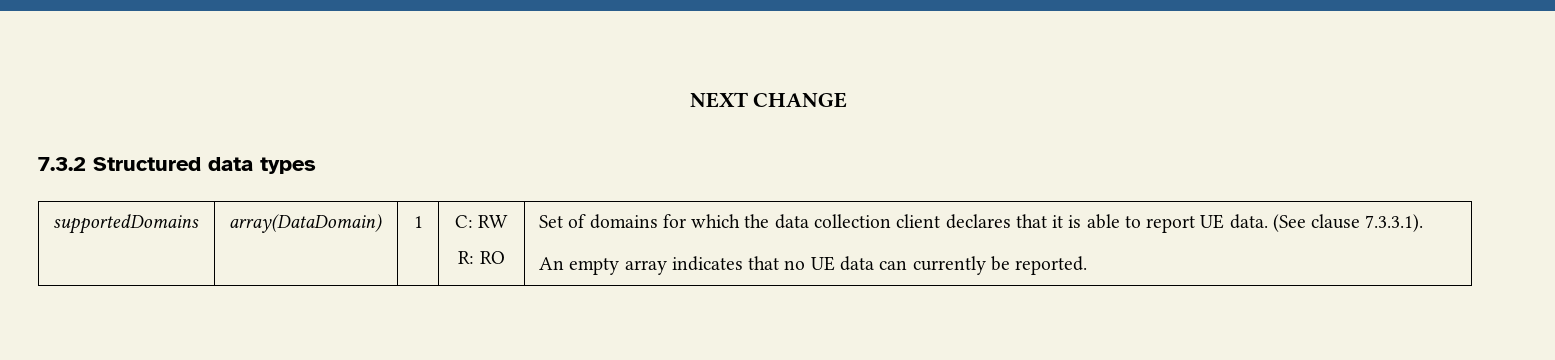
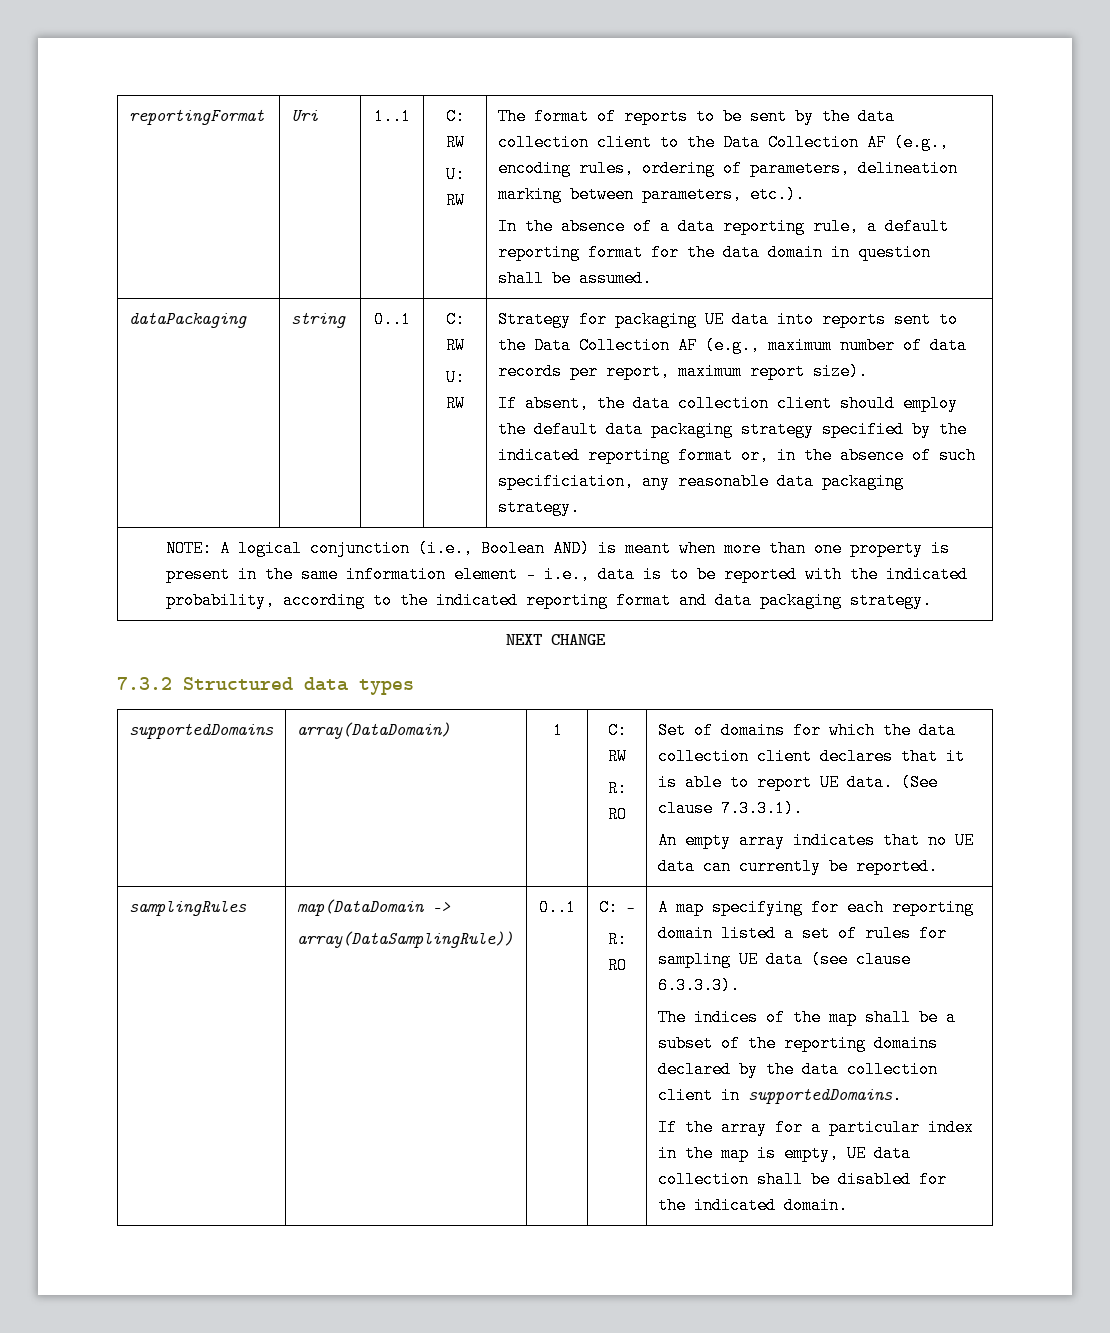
+ reportingFormat | Uri | 1..1 | C: RW
+ U: RW | The format of reports to be sent by the data collection client to the Data Collection AF (e.g., encoding rules, ordering of parameters, delineation marking between parameters, etc.).
+ In the absence of a data reporting rule, a default reporting format for the data domain in question shall be assumed.
+ dataPackaging | string | 0..1 | C: RW
+ U: RW | Strategy for packaging UE data into reports sent to the Data Collection AF (e.g., maximum number of data records per report, maximum report size).
+ If absent, the data collection client should employ the default data packaging strategy specified by the indicated reporting format or, in the absence of such specificiation, any reasonable data packaging strategy.
+ NOTE: A logical conjunction (i.e., Boolean AND) is meant when more than one property is present in the same information element – i.e., data is to be reported with the indicated probability, according to the indicated reporting format and data packaging strategy.
+ samplingRules | map(DataDomain ->
+ array(DataSamplingRule)) | 0..1 | C: —
+ R: RO | A map specifying for each reporting domain listed a set of rules for sampling UE data (see clause 6.3.3.3).
+ The indices of the map shall be a subset of the reporting domains declared by the data collection client in supportedDomains.
+ If the array for a particular index in the map is empty, UE data collection shall be disabled for the indicated domain.

